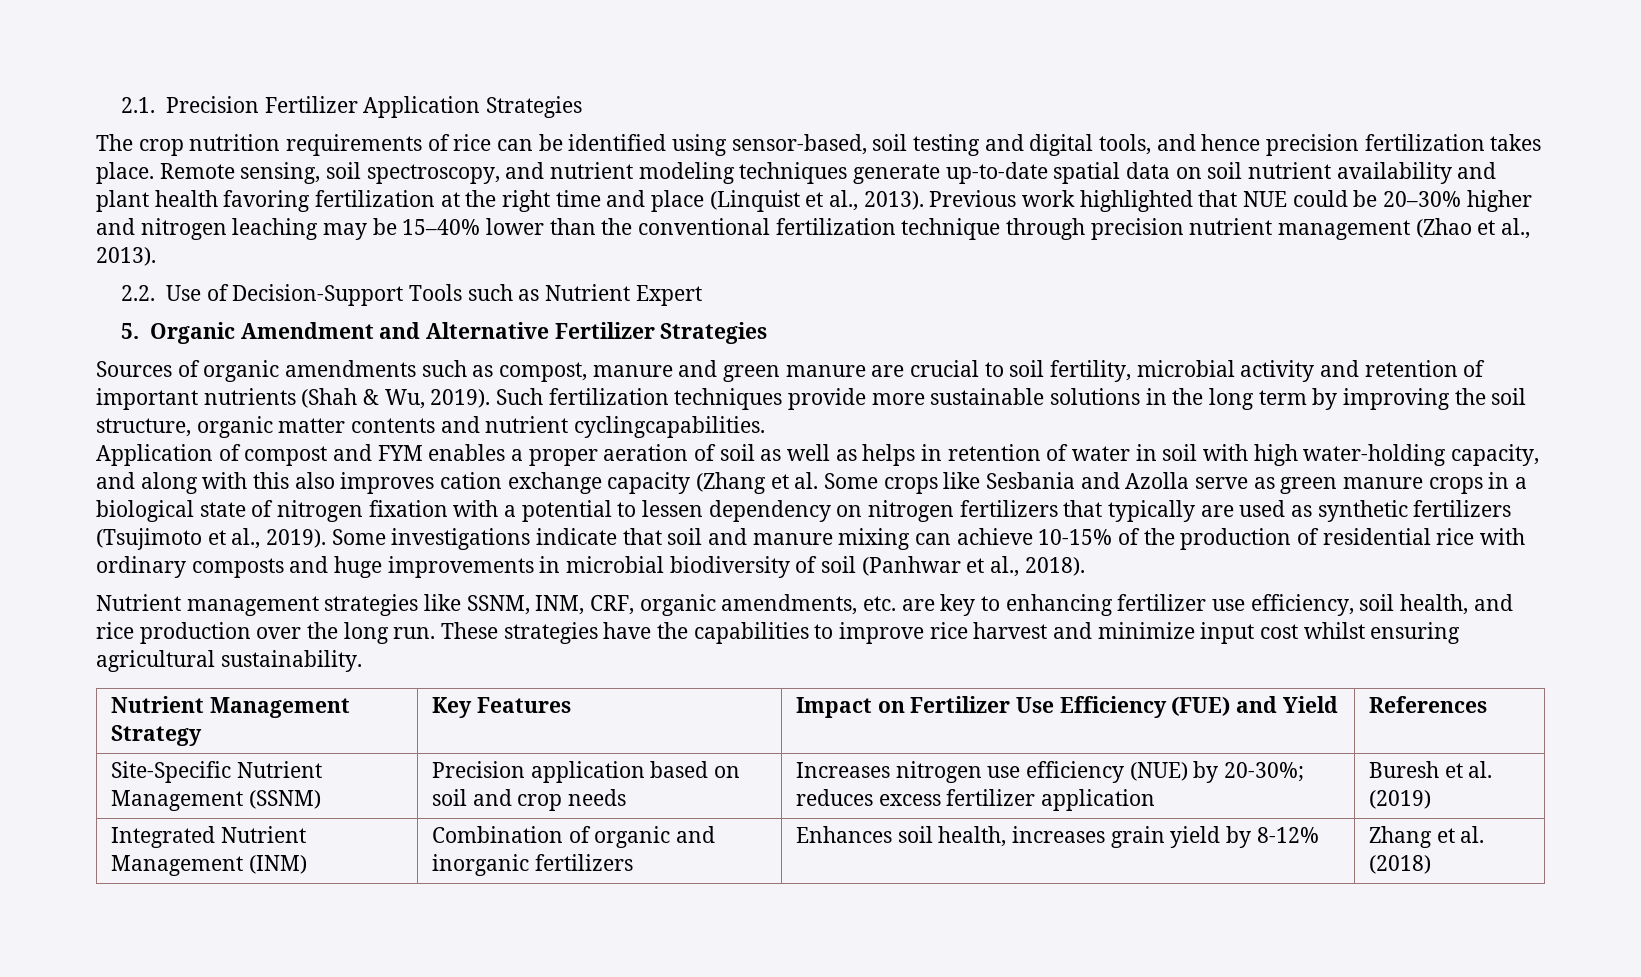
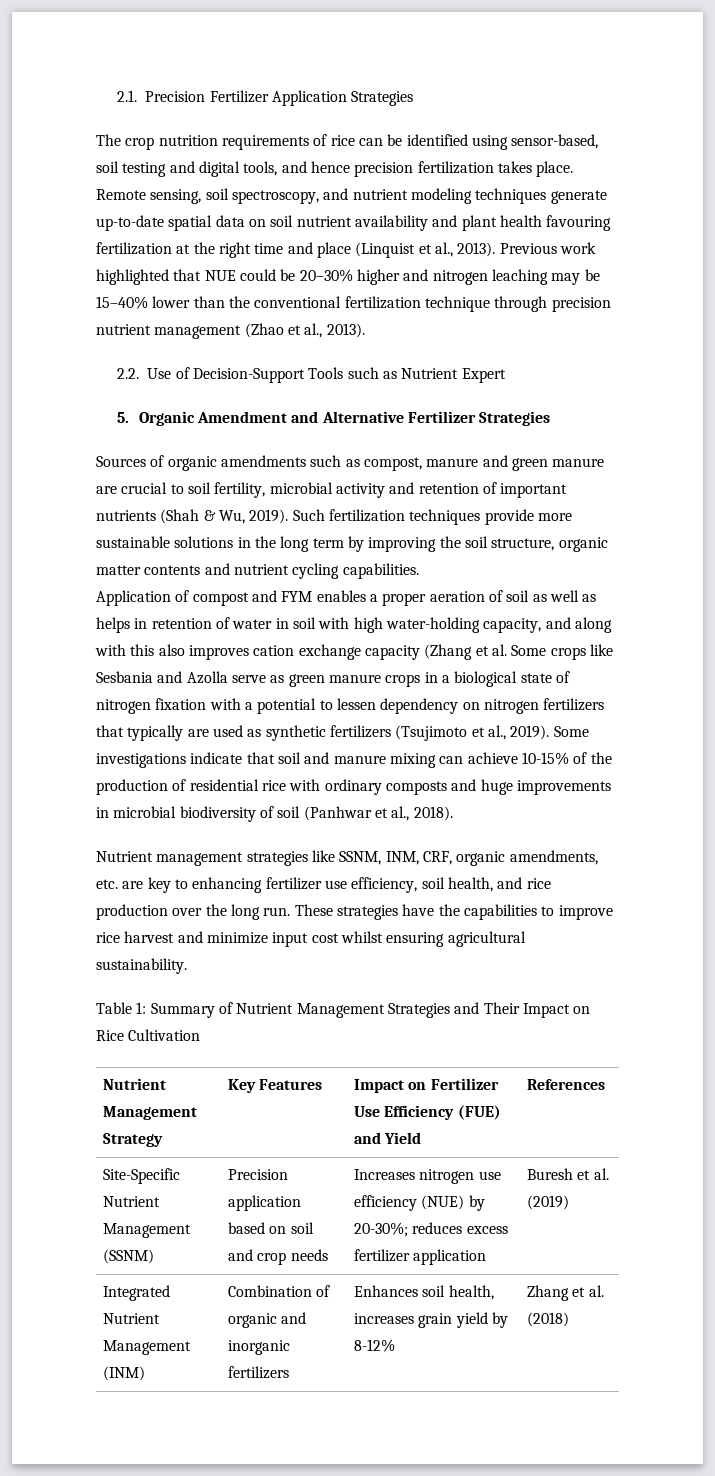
- Remote sensing, soil spectroscopy, and nutrient modeling techniques generate up-to-date spatial data on soil nutrient availability and plant health favoring fertilization at the right time and place (Linquist et al., 2013).
+ Remote sensing, soil spectroscopy, and nutrient modeling techniques generate up-to-date spatial data on soil nutrient availability and plant health favouring fertilization at the right time and place (Linquist et al., 2013).
- Such fertilization techniques provide more sustainable solutions in the long term by improving the soil structure, organic matter contents and nutrient cyclingcapabilities.
+ Such fertilization techniques provide more sustainable solutions in the long term by improving the soil structure, organic matter contents and nutrient cycling capabilities.
+ Table 1: Summary of Nutrient Management Strategies and Their Impact on Rice Cultivation

